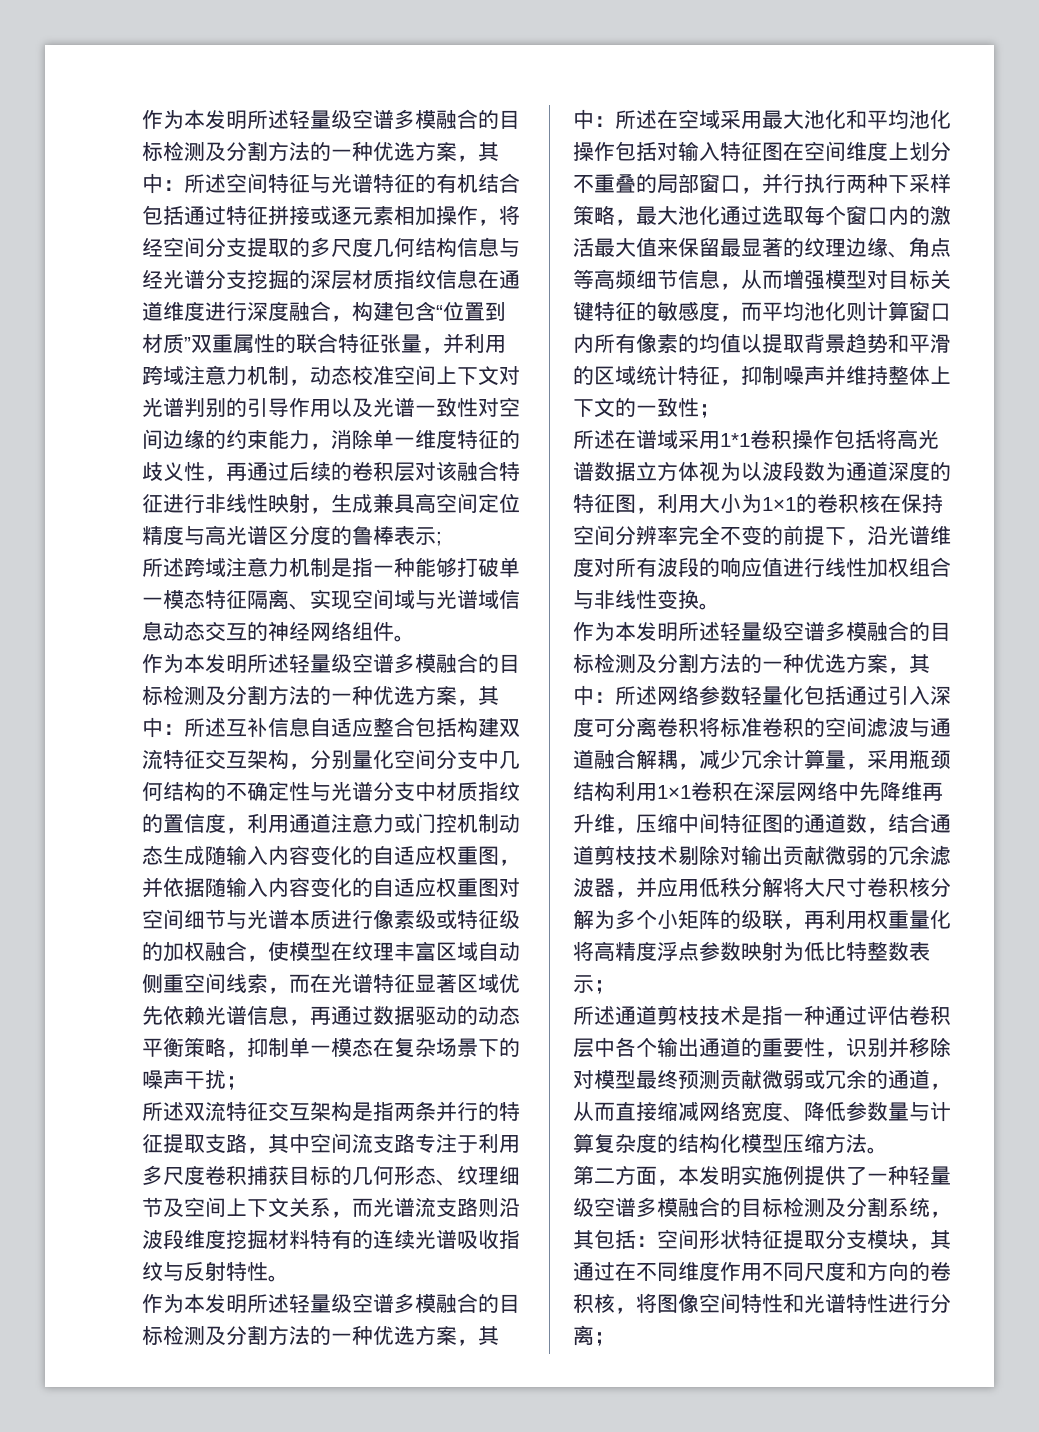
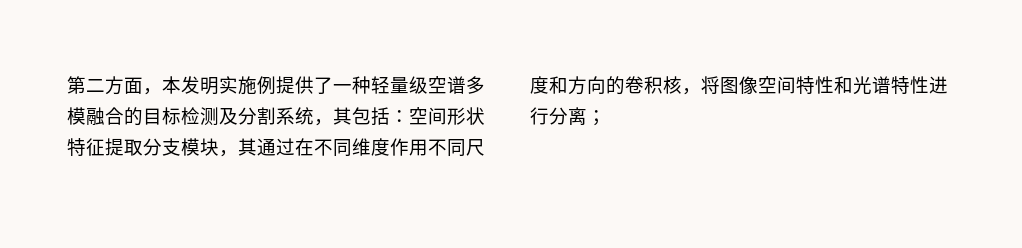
- 作为本发明所述轻量级空谱多模融合的目标检测及分割方法的一种优选方案，其中：所述空间特征与光谱特征的有机结合包括通过特征拼接或逐元素相加操作，将经空间分支提取的多尺度几何结构信息与经光谱分支挖掘的深层材质指纹信息在通道维度进行深度融合，构建包含“位置到材质”双重属性的联合特征张量，并利用跨域注意力机制，动态校准空间上下文对光谱判别的引导作用以及光谱一致性对空间边缘的约束能力，消除单一维度特征的歧义性，再通过后续的卷积层对该融合特征进行非线性映射，生成兼具高空间定位精度与高光谱区分度的鲁棒表示;
- 所述跨域注意力机制是指一种能够打破单一模态特征隔离、实现空间域与光谱域信息动态交互的神经网络组件。
- 作为本发明所述轻量级空谱多模融合的目标检测及分割方法的一种优选方案，其中：所述互补信息自适应整合包括构建双流特征交互架构，分别量化空间分支中几何结构的不确定性与光谱分支中材质指纹的置信度，利用通道注意力或门控机制动态生成随输入内容变化的自适应权重图，并依据随输入内容变化的自适应权重图对空间细节与光谱本质进行像素级或特征级的加权融合，使模型在纹理丰富区域自动侧重空间线索，而在光谱特征显著区域优先依赖光谱信息，再通过数据驱动的动态平衡策略，抑制单一模态在复杂场景下的噪声干扰；
- 所述双流特征交互架构是指两条并行的特征提取支路，其中空间流支路专注于利用多尺度卷积捕获目标的几何形态、纹理细节及空间上下文关系，而光谱流支路则沿波段维度挖掘材料特有的连续光谱吸收指纹与反射特性。
- 作为本发明所述轻量级空谱多模融合的目标检测及分割方法的一种优选方案，其中：所述在空域采用最大池化和平均池化操作包括对输入特征图在空间维度上划分不重叠的局部窗口，并行执行两种下采样策略，最大池化通过选取每个窗口内的激活最大值来保留最显著的纹理边缘、角点等高频细节信息，从而增强模型对目标关键特征的敏感度，而平均池化则计算窗口内所有像素的均值以提取背景趋势和平滑的区域统计特征，抑制噪声并维持整体上下文的一致性；
- 所述在谱域采用1*1卷积操作包括将高光谱数据立方体视为以波段数为通道深度的特征图，利用大小为1×1的卷积核在保持空间分辨率完全不变的前提下，沿光谱维度对所有波段的响应值进行线性加权组合与非线性变换。
- 作为本发明所述轻量级空谱多模融合的目标检测及分割方法的一种优选方案，其中：所述网络参数轻量化包括通过引入深度可分离卷积将标准卷积的空间滤波与通道融合解耦，减少冗余计算量，采用瓶颈结构利用1×1卷积在深层网络中先降维再升维，压缩中间特征图的通道数，结合通道剪枝技术剔除对输出贡献微弱的冗余滤波器，并应用低秩分解将大尺寸卷积核分解为多个小矩阵的级联，再利用权重量化将高精度浮点参数映射为低比特整数表示；
- 所述通道剪枝技术是指一种通过评估卷积层中各个输出通道的重要性，识别并移除对模型最终预测贡献微弱或冗余的通道，从而直接缩减网络宽度、降低参数量与计算复杂度的结构化模型压缩方法。

